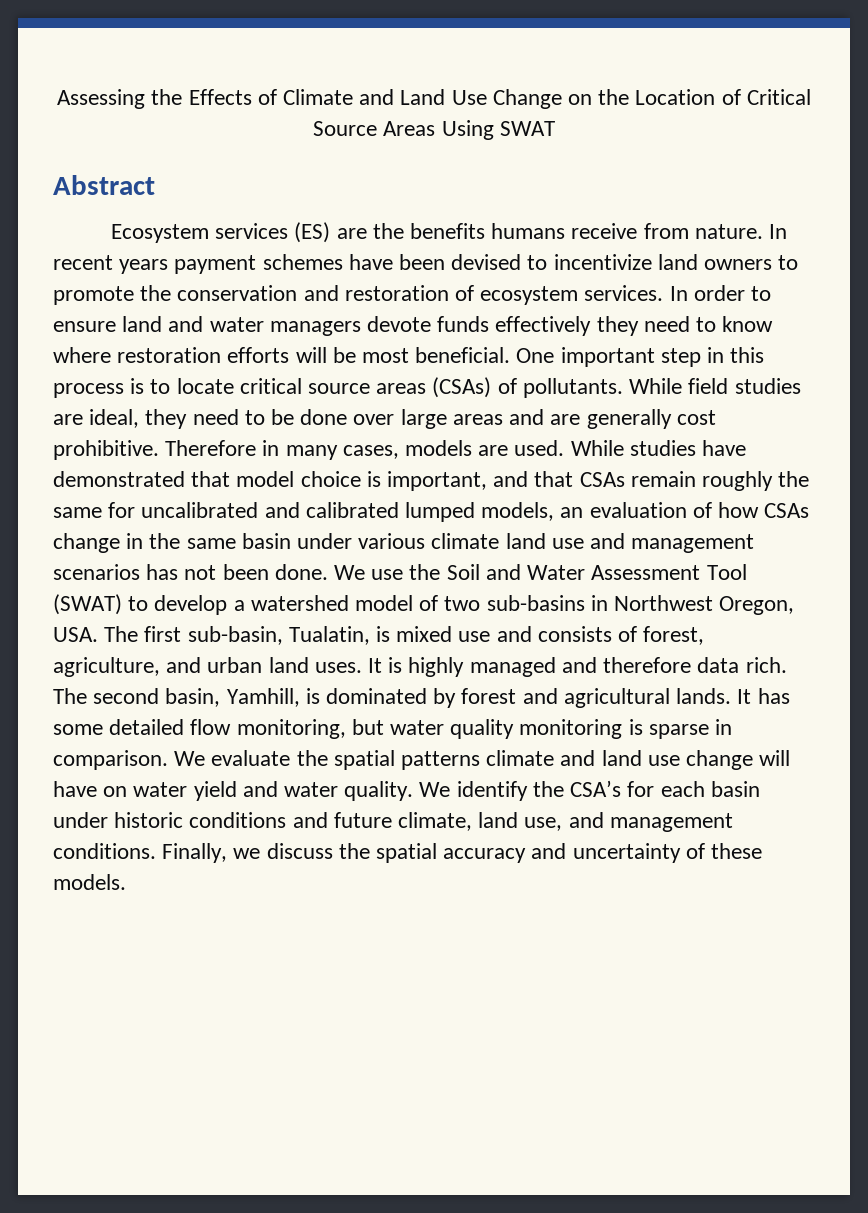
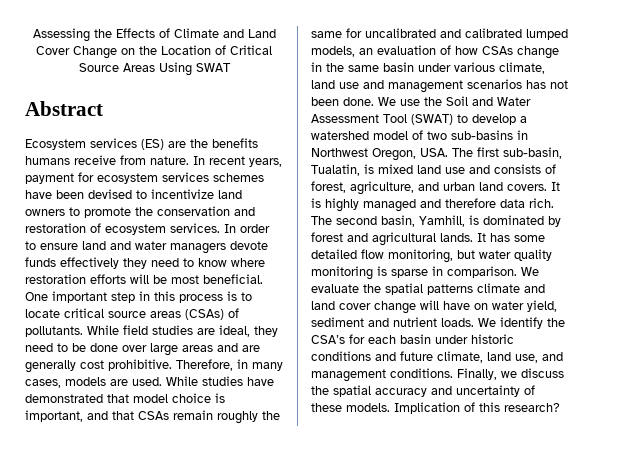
- Assessing the Effects of Climate and Land Use Change on the Location of Critical Source Areas Using SWAT
+ Assessing the Effects of Climate and Land Cover Change on the Location of Critical Source Areas Using SWAT
- In recent years payment schemes have been devised to incentivize land owners to promote the conservation and restoration of ecosystem services.
+ In recent years, payment for ecosystem services schemes have been devised to incentivize land owners to promote the conservation and restoration of ecosystem services.
- Therefore in many cases, models are used.
+ Therefore, in many cases, models are used.
- While studies have demonstrated that model choice is important, and that CSAs remain roughly the same for uncalibrated and calibrated lumped models, an evaluation of how CSAs change in the same basin under various climate land use and management scenarios has not been done.
+ While studies have demonstrated that model choice is important, and that CSAs remain roughly the same for uncalibrated and calibrated lumped models, an evaluation of how CSAs change in the same basin under various climate, land use and management scenarios has not been done.
- We use the Soil and Water Assessment Tool (SWAT) to develop a watershed model of two sub-basins in Northwest Oregon, USA. The first sub-basin, Tualatin, is mixed use and consists of forest, agriculture, and urban land uses.
+ We use the Soil and Water Assessment Tool (SWAT) to develop a watershed model of two sub-basins in Northwest Oregon, USA. The first sub-basin, Tualatin, is mixed land use and consists of forest, agriculture, and urban land covers.
- We evaluate the spatial patterns climate and land use change will have on water yield and water quality.
+ We evaluate the spatial patterns climate and land cover change will have on water yield, sediment and nutrient loads.
+ Implication of this research?

